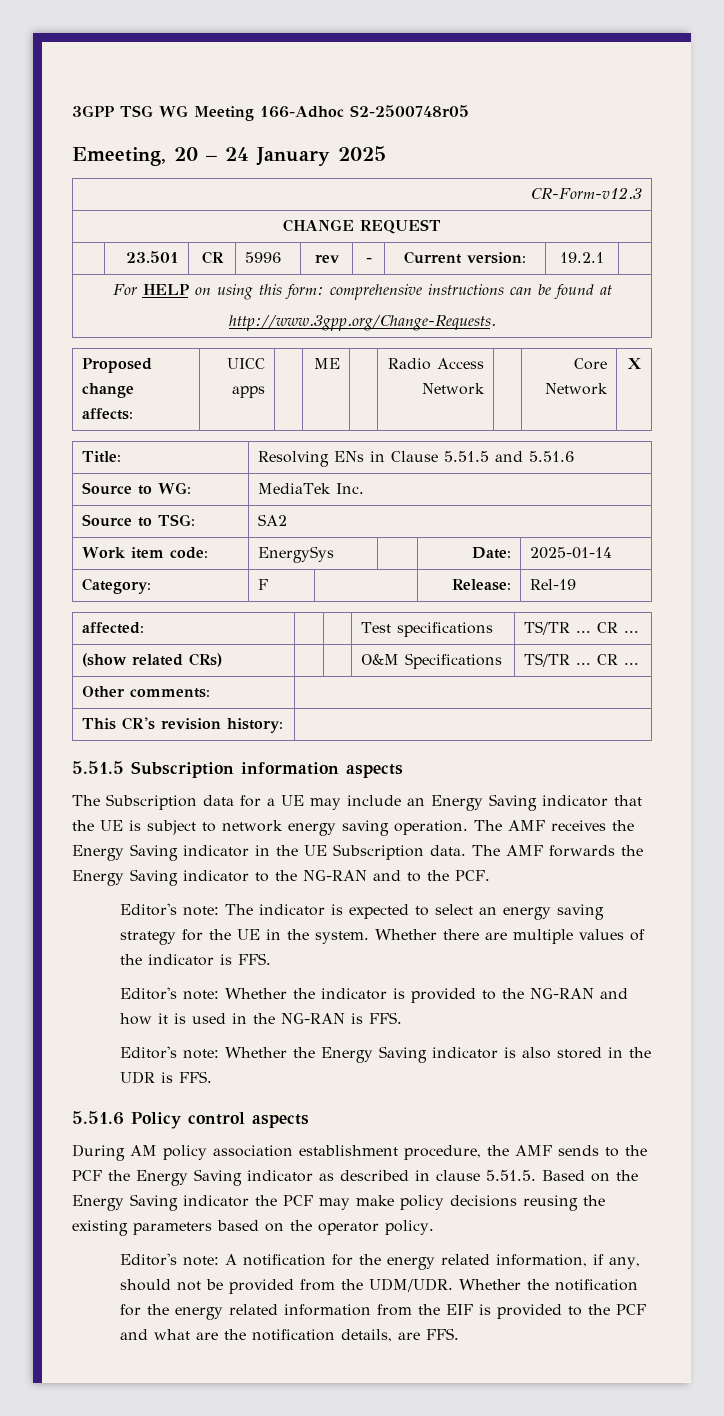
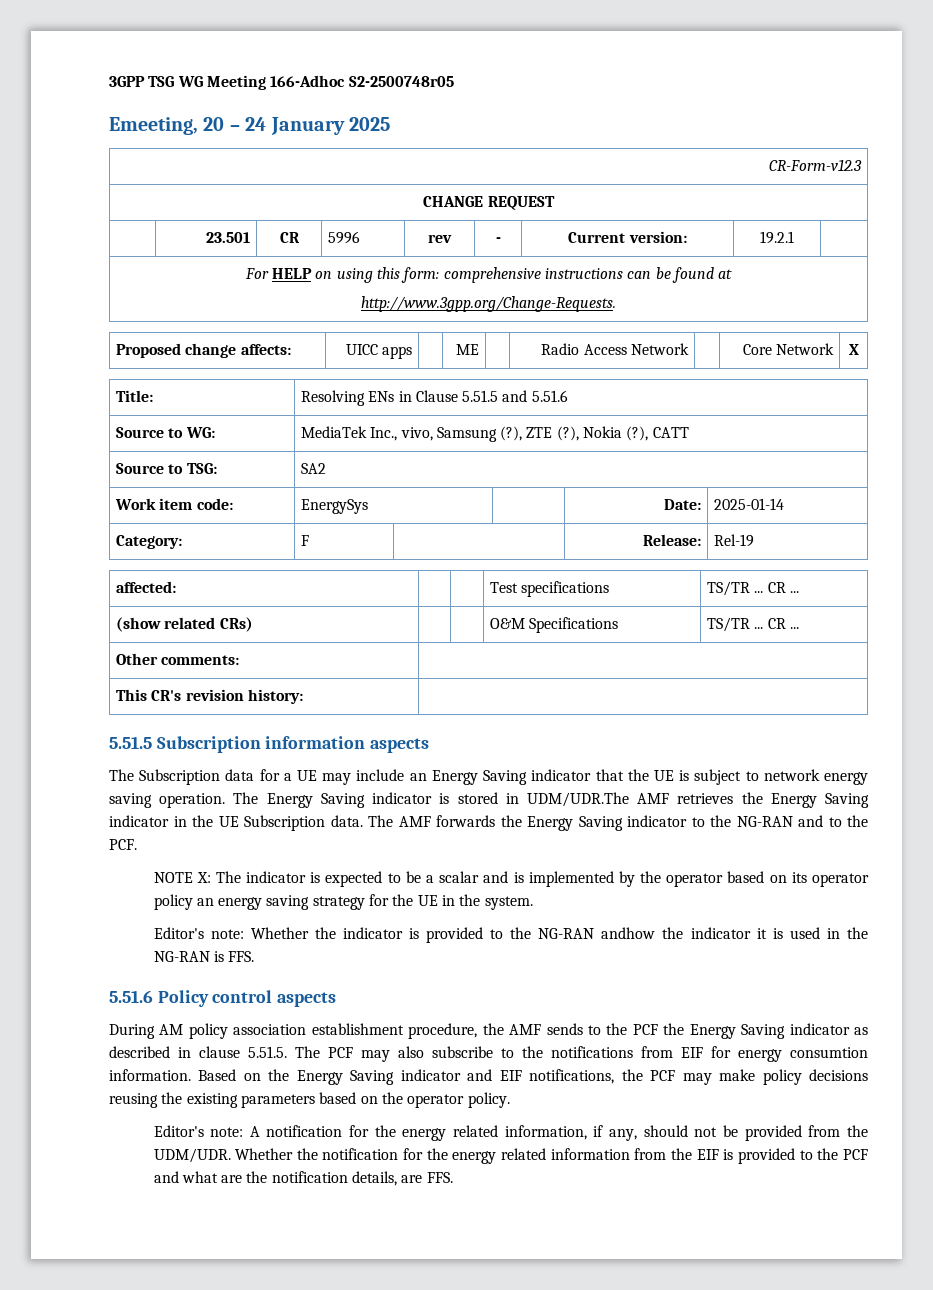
- Source to WG: | MediaTek Inc.
+ Source to WG: | MediaTek Inc., vivo, Samsung (?), ZTE (?), Nokia (?), CATT
- The AMF receives the Energy Saving indicator in the UE Subscription data.
+ The Energy Saving indicator is stored in UDM/UDR.The AMF retrieves the Energy Saving indicator in the UE Subscription data.
- Editor's note: The indicator is expected to select an energy saving strategy for the UE in the system. Whether there are multiple values of the indicator is FFS.
+ NOTE X: The indicator is expected to be a scalar and is implemented by the operator based on its operator policy an energy saving strategy for the UE in the system.
- Editor's note: Whether the indicator is provided to the NG-RAN and how it is used in the NG-RAN is FFS.
+ Editor's note: Whether the indicator is provided to the NG-RAN andhow the indicator it is used in the NG-RAN is FFS.
- Editor's note: Whether the Energy Saving indicator is also stored in the UDR is FFS.
- During AM policy association establishment procedure, the AMF sends to the PCF the Energy Saving indicator as described in clause 5.51.5. Based on the Energy Saving indicator the PCF may make policy decisions reusing the existing parameters based on the operator policy.
+ During AM policy association establishment procedure, the AMF sends to the PCF the Energy Saving indicator as described in clause 5.51.5. The PCF may also subscribe to the notifications from EIF for energy consumtion information. Based on the Energy Saving indicator and EIF notifications, the PCF may make policy decisions reusing the existing parameters based on the operator policy.

